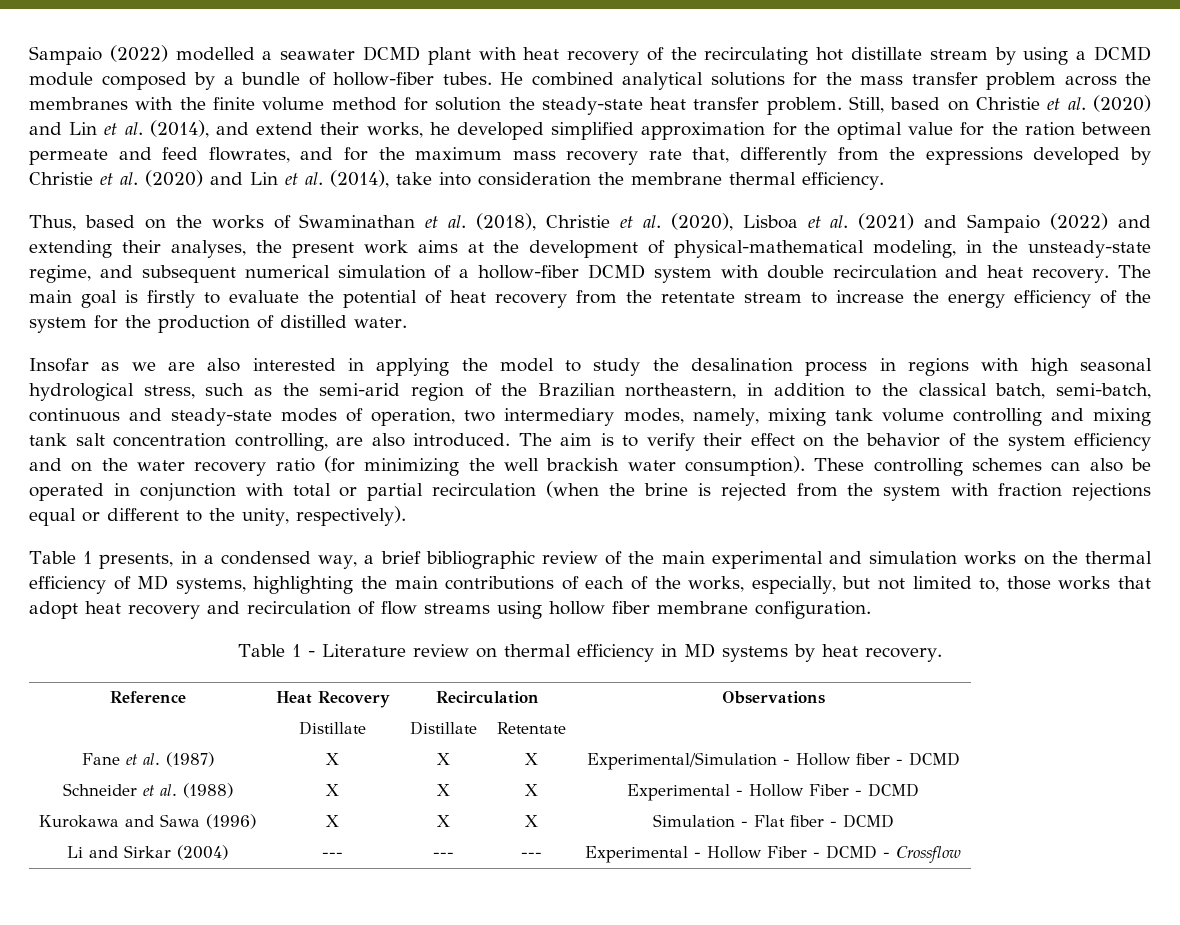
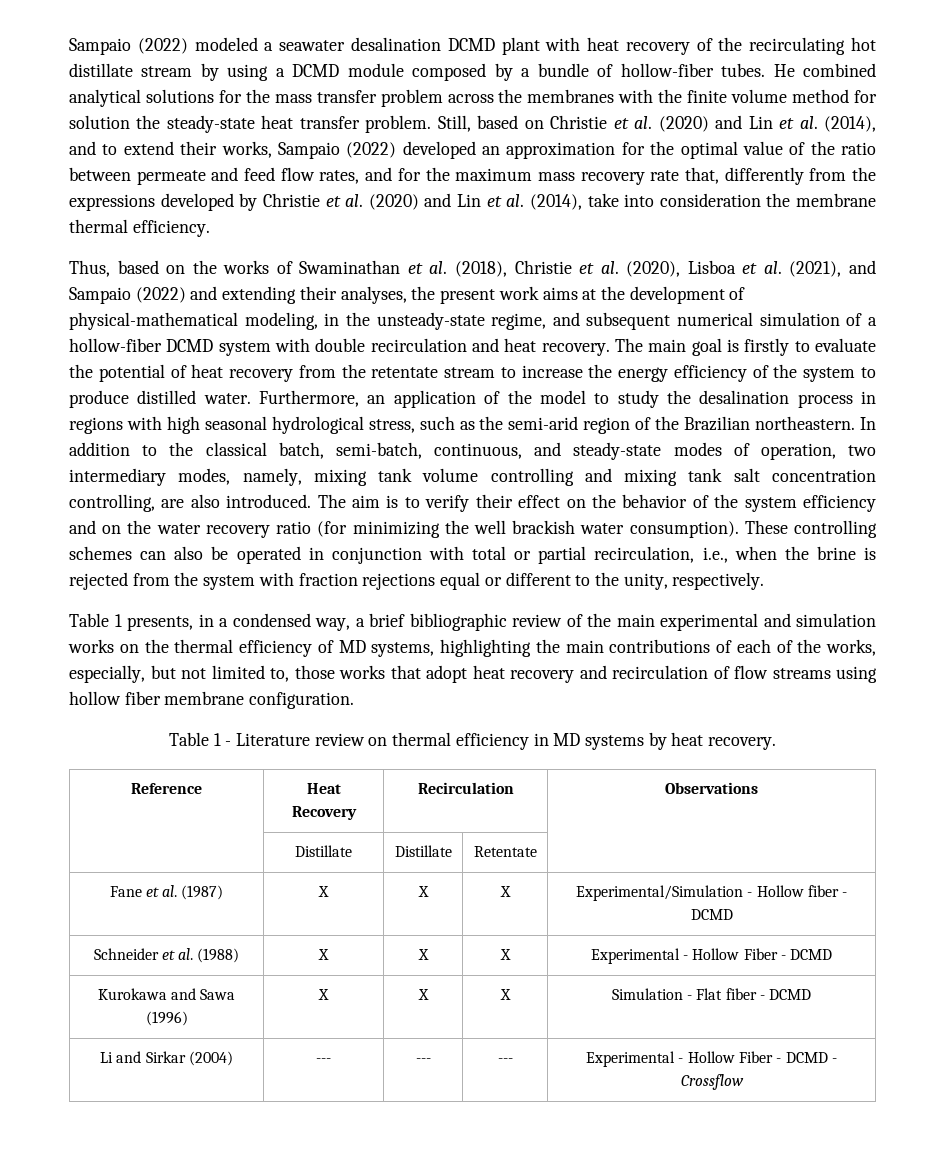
- Sampaio (2022) modelled a seawater DCMD plant with heat recovery of the recirculating hot distillate stream by using a DCMD module composed by a bundle of hollow-fiber tubes.
+ Sampaio (2022) modeled a seawater desalination DCMD plant with heat recovery of the recirculating hot distillate stream by using a DCMD module composed by a bundle of hollow-fiber tubes.
- Still, based on Christie et al. (2020) and Lin et al. (2014), and extend their works, he developed simplified approximation for the optimal value for the ration between permeate and feed flowrates, and for the maximum mass recovery rate that, differently from the expressions developed by Christie et al. (2020) and Lin et al. (2014), take into consideration the membrane thermal efficiency.
+ Still, based on Christie et al. (2020) and Lin et al. (2014), and to extend their works, Sampaio (2022) developed an approximation for the optimal value of the ratio between permeate and feed flow rates, and for the maximum mass recovery rate that, differently from the expressions developed by Christie et al. (2020) and Lin et al. (2014), take into consideration the membrane thermal efficiency.
- Thus, based on the works of Swaminathan et al. (2018), Christie et al. (2020), Lisboa et al. (2021) and Sampaio (2022) and extending their analyses, the present work aims at the development of physical-mathematical modeling, in the unsteady-state regime, and subsequent numerical simulation of a hollow-fiber DCMD system with double recirculation and heat recovery.
+ Thus, based on the works of Swaminathan et al. (2018), Christie et al. (2020), Lisboa et al. (2021), and Sampaio (2022) and extending their analyses, the present work aims at the development of physical-mathematical modeling, in the unsteady-state regime, and subsequent numerical simulation of a hollow-fiber DCMD system with double recirculation and heat recovery.
- The main goal is firstly to evaluate the potential of heat recovery from the retentate stream to increase the energy efficiency of the system for the production of distilled water.
- Insofar as we are also interested in applying the model to study the desalination process in regions with high seasonal hydrological stress, such as the semi-arid region of the Brazilian northeastern, in addition to the classical batch, semi-batch, continuous and steady-state modes of operation, two intermediary modes, namely, mixing tank volume controlling and mixing tank salt concentration controlling, are also introduced.
+ The main goal is firstly to evaluate the potential of heat recovery from the retentate stream to increase the energy efficiency of the system to produce distilled water. Furthermore, an application of the model to study the desalination process in regions with high seasonal hydrological stress, such as the semi-arid region of the Brazilian northeastern. In addition to the classical batch, semi-batch, continuous, and steady-state modes of operation, two intermediary modes, namely, mixing tank volume controlling and mixing tank salt concentration controlling, are also introduced.
- These controlling schemes can also be operated in conjunction with total or partial recirculation (when the brine is rejected from the system with fraction rejections equal or different to the unity, respectively).
+ These controlling schemes can also be operated in conjunction with total or partial recirculation, i.e., when the brine is rejected from the system with fraction rejections equal or different to the unity, respectively.

